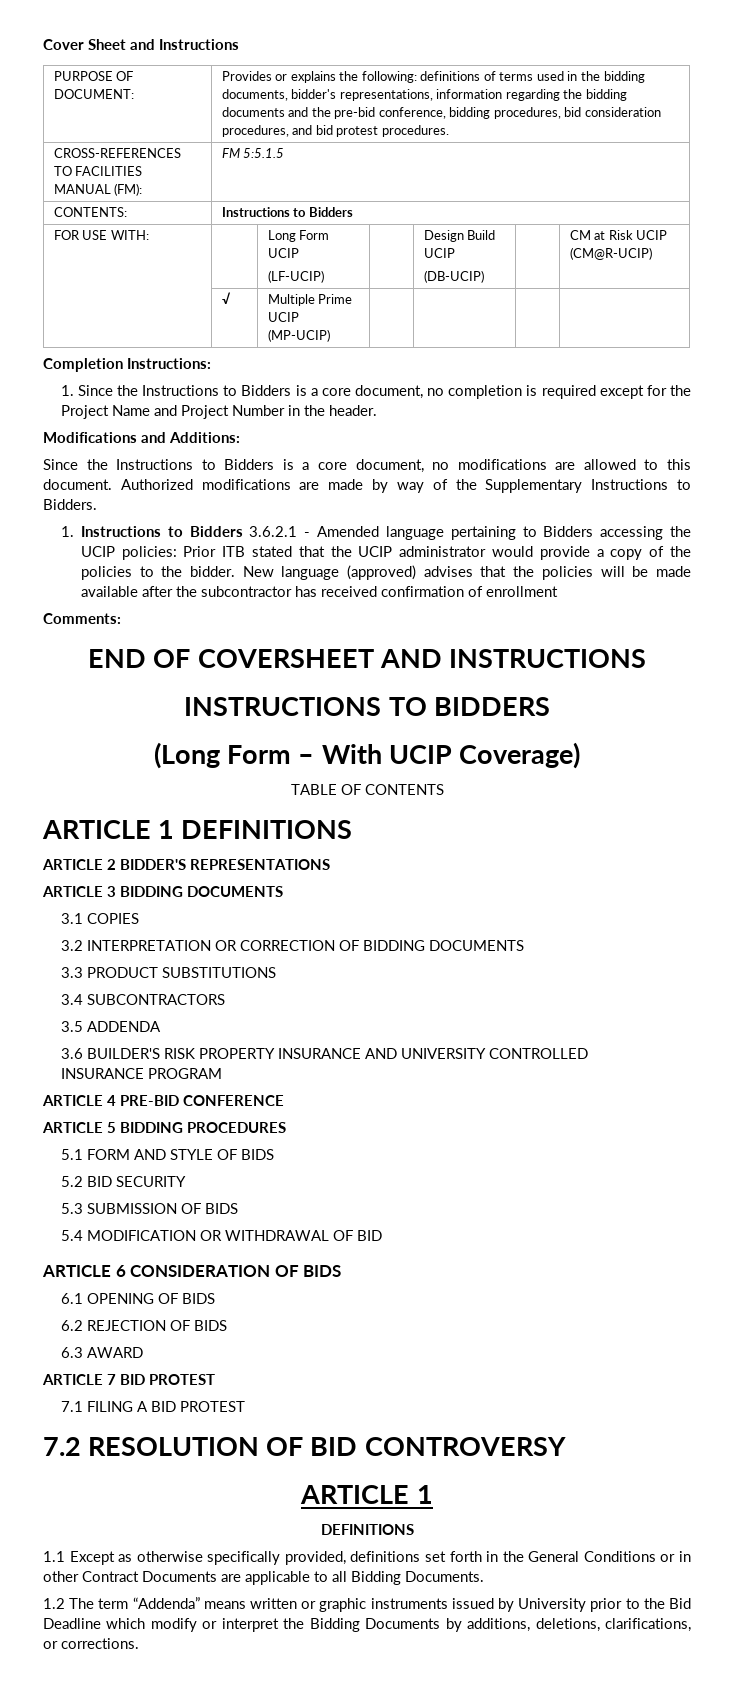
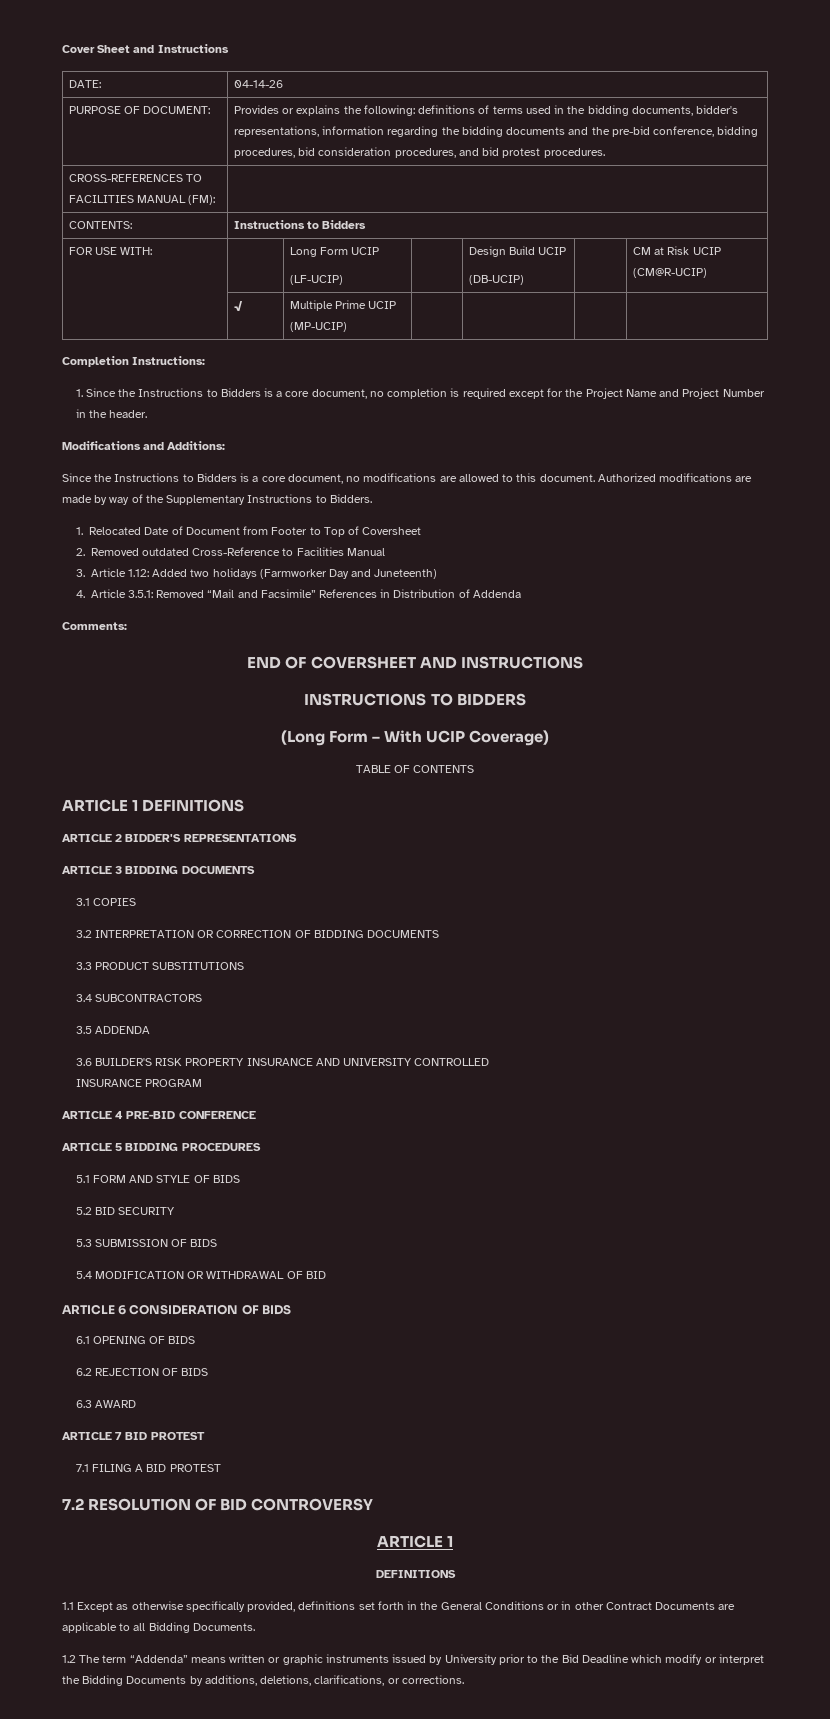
+ DATE: | 04-14-26
- CROSS-REFERENCES TO FACILITIES MANUAL (FM): | FM 5:5.1.5
+ CROSS-REFERENCES TO FACILITIES MANUAL (FM): |
- 1. Instructions to Bidders 3.6.2.1 - Amended language pertaining to Bidders accessing the UCIP policies: Prior ITB stated that the UCIP administrator would provide a copy of the policies to the bidder. New language (approved) advises that the policies will be made available after the subcontractor has received confirmation of enrollment
+ 1. Relocated Date of Document from Footer to Top of Coversheet
+ 2. Removed outdated Cross-Reference to Facilities Manual
+ 3. Article 1.12: Added two holidays (Farmworker Day and Juneteenth)
+ 4. Article 3.5.1: Removed “Mail and Facsimile” References in Distribution of Addenda

